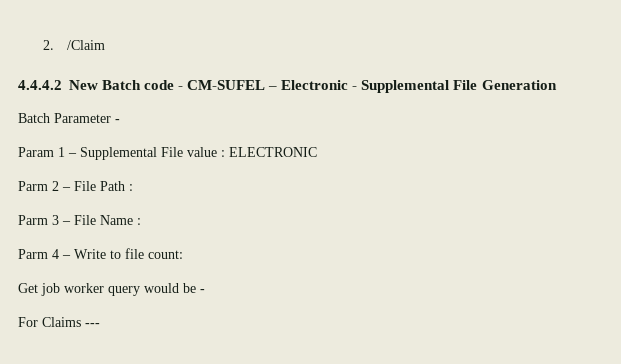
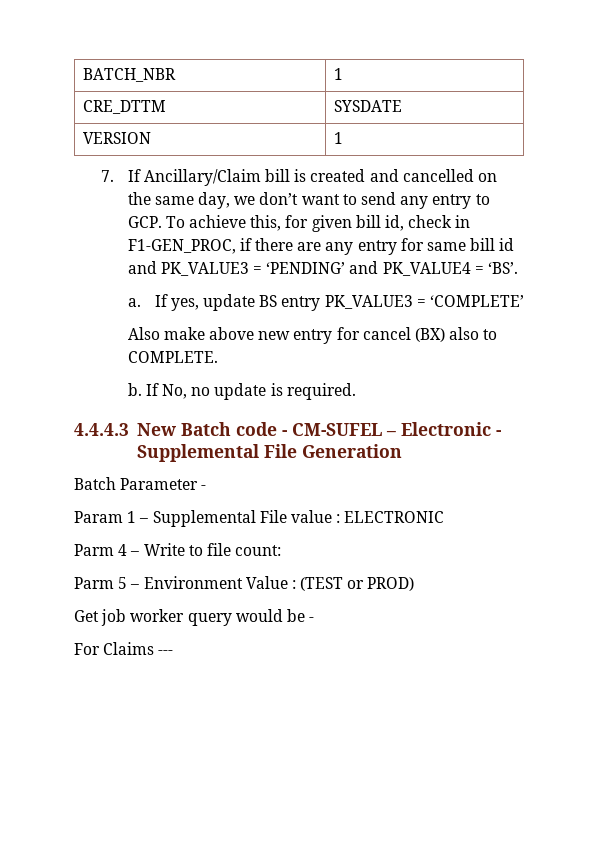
- 2. /Claim
- 4.4.4.2 New Batch code - CM-SUFEL – Electronic - Supplemental File Generation
+ BATCH_NBR | 1
+ CRE_DTTM | SYSDATE
+ VERSION | 1
+ 7. If Ancillary/Claim bill is created and cancelled on the same day, we don’t want to send any entry to GCP. To achieve this, for given bill id, check in F1-GEN_PROC, if there are any entry for same bill id and PK_VALUE3 = ‘PENDING’ and PK_VALUE4 = ‘BS’.
+ a. If yes, update BS entry PK_VALUE3 = ‘COMPLETE’
+ Also make above new entry for cancel (BX) also to COMPLETE.
+ b. If No, no update is required.
+ 4.4.4.3 New Batch code - CM-SUFEL – Electronic - Supplemental File Generation
- Parm 2 – File Path :
- Parm 3 – File Name :
+ Parm 5 – Environment Value : (TEST or PROD)

